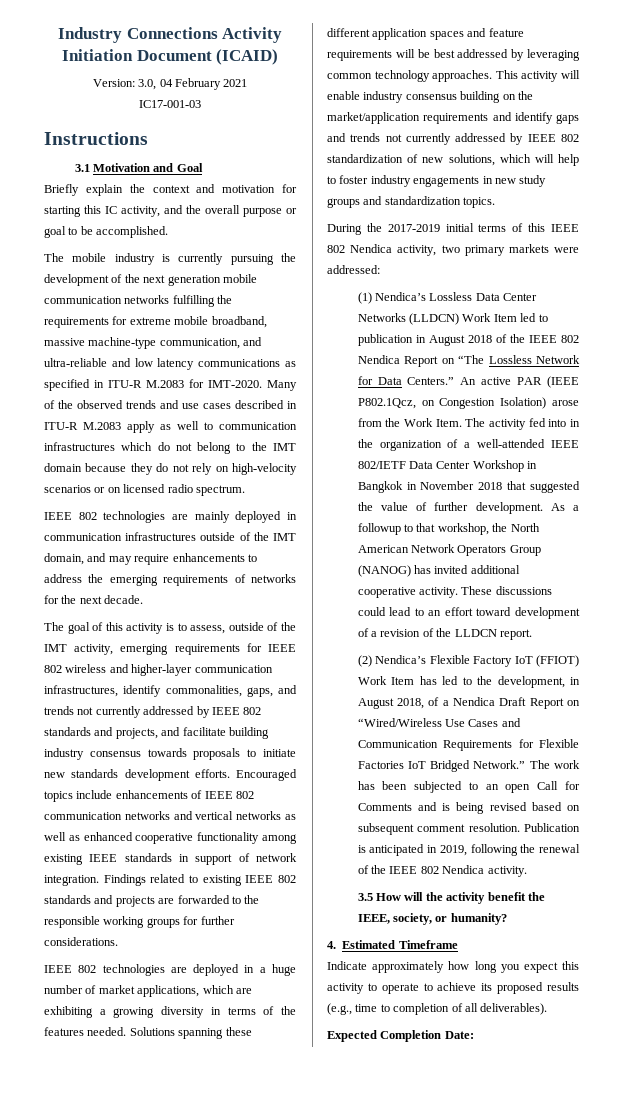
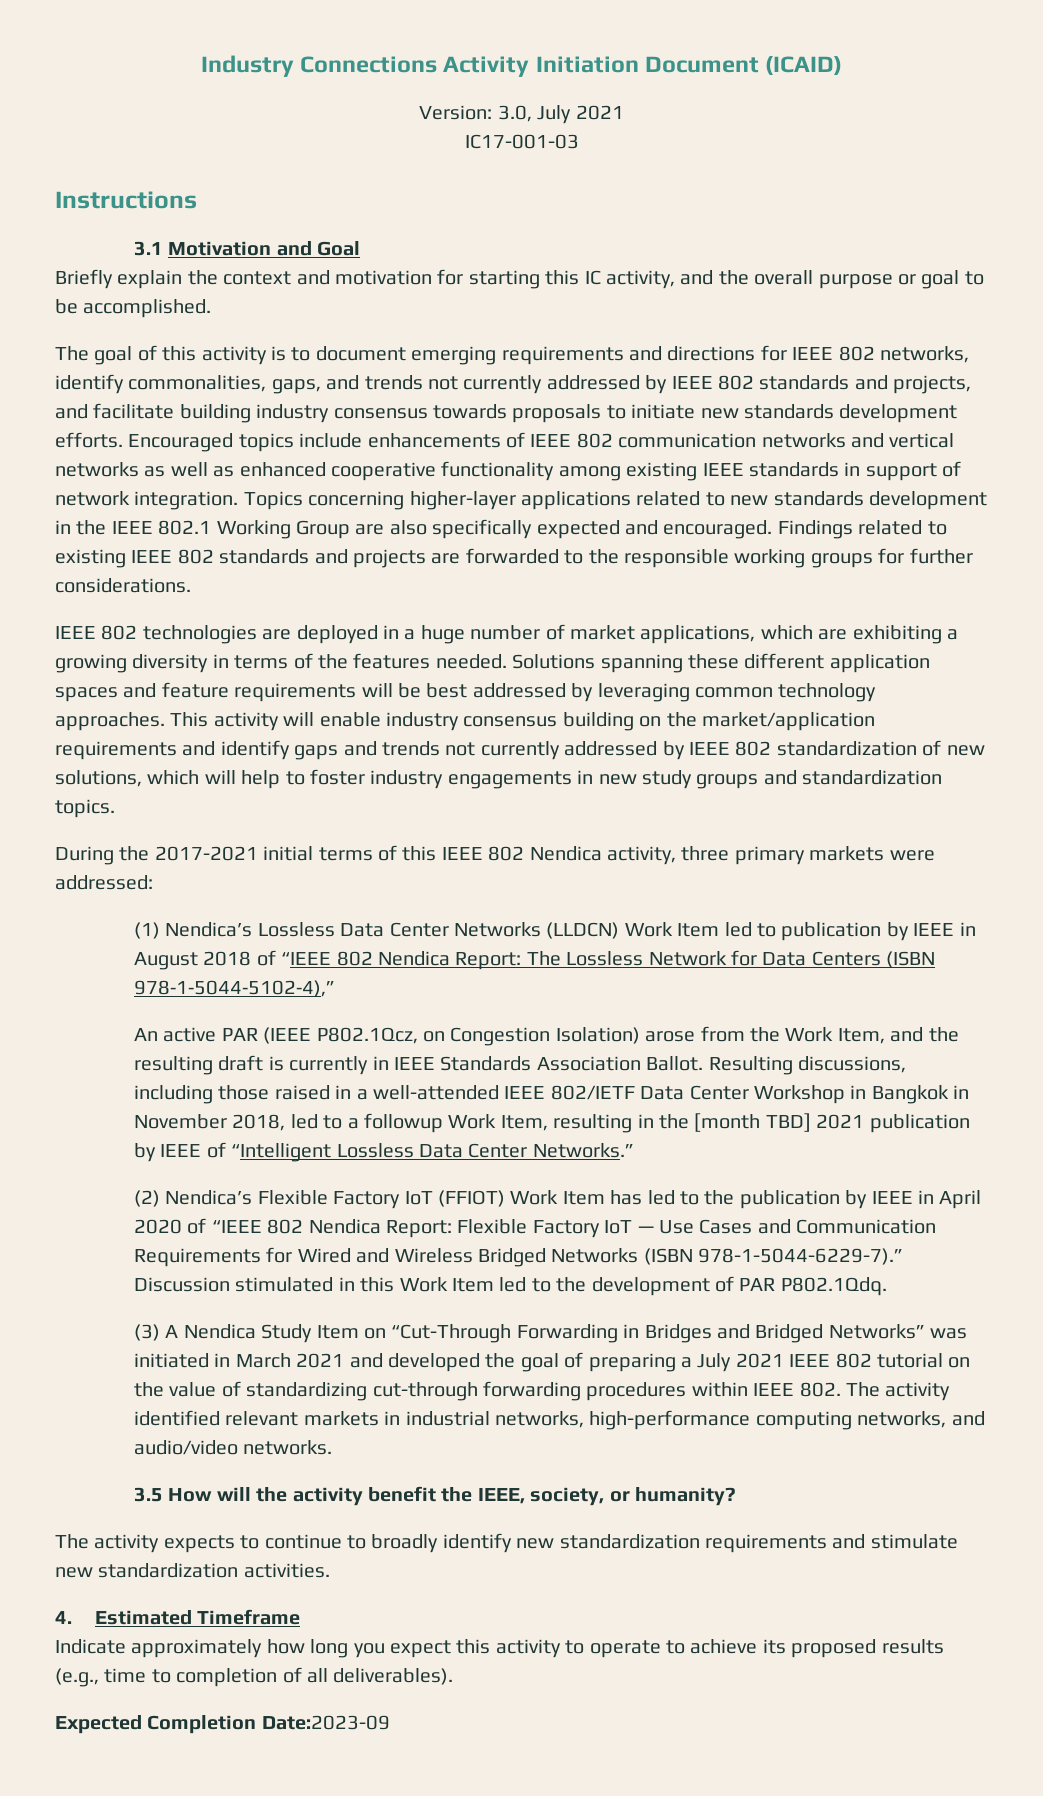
- Version: 3.0, 04 February 2021
+ Version: 3.0, July 2021
- The mobile industry is currently pursuing the development of the next generation mobile communication networks fulfilling the requirements for extreme mobile broadband, massive machine-type communication, and ultra-reliable and low latency communications as specified in ITU-R M.2083 for IMT-2020. Many of the observed trends and use cases described in ITU-R M.2083 apply as well to communication infrastructures which do not belong to the IMT domain because they do not rely on high-velocity scenarios or on licensed radio spectrum.
- IEEE 802 technologies are mainly deployed in communication infrastructures outside of the IMT domain, and may require enhancements to address the emerging requirements of networks for the next decade.
- The goal of this activity is to assess, outside of the IMT activity, emerging requirements for IEEE 802 wireless and higher-layer communication infrastructures, identify commonalities, gaps, and trends not currently addressed by IEEE 802 standards and projects, and facilitate building industry consensus towards proposals to initiate new standards development efforts.
+ The goal of this activity is to document emerging requirements and directions for IEEE 802 networks, identify commonalities, gaps, and trends not currently addressed by IEEE 802 standards and projects, and facilitate building industry consensus towards proposals to initiate new standards development efforts.
+ Topics concerning higher-layer applications related to new standards development in the IEEE 802.1 Working Group are also specifically expected and encouraged.
- During the 2017-2019 initial terms of this IEEE 802 Nendica activity, two primary markets were addressed:
+ During the 2017-2021 initial terms of this IEEE 802 Nendica activity, three primary markets were addressed:
- (1) Nendica’s Lossless Data Center Networks (LLDCN) Work Item led to publication in August 2018 of the IEEE 802 Nendica Report on “The Lossless Network for Data Centers.” An active PAR (IEEE P802.1Qcz, on Congestion Isolation) arose from the Work Item. The activity fed into in the organization of a well-attended IEEE 802/IETF Data Center Workshop in Bangkok in November 2018 that suggested the value of further development. As a followup to that workshop, the North American Network Operators Group (NANOG) has invited additional cooperative activity. These discussions could lead to an effort toward development of a revision of the LLDCN report.
+ (1) Nendica’s Lossless Data Center Networks (LLDCN) Work Item led to publication by IEEE in August 2018 of “IEEE 802 Nendica Report: The Lossless Network for Data Centers (ISBN 978‐1‐5044‐5102‐4),”
+ An active PAR (IEEE P802.1Qcz, on Congestion Isolation) arose from the Work Item, and the resulting draft is currently in IEEE Standards Association Ballot. Resulting discussions, including those raised in a well-attended IEEE 802/IETF Data Center Workshop in Bangkok in November 2018, led to a followup Work Item, resulting in the [month TBD] 2021 publication by IEEE of “Intelligent Lossless Data Center Networks.”
- (2) Nendica’s Flexible Factory IoT (FFIOT) Work Item has led to the development, in August 2018, of a Nendica Draft Report on “Wired/Wireless Use Cases and Communication Requirements for Flexible Factories IoT Bridged Network.” The work has been subjected to an open Call for Comments and is being revised based on subsequent comment resolution. Publication is anticipated in 2019, following the renewal of the IEEE 802 Nendica activity.
+ (2) Nendica’s Flexible Factory IoT (FFIOT) Work Item has led to the publication by IEEE in April 2020 of “IEEE 802 Nendica Report: Flexible Factory IoT — Use Cases and Communication Requirements for Wired and Wireless Bridged Networks (ISBN 978-1-5044-6229-7).” Discussion stimulated in this Work Item led to the development of PAR P802.1Qdq.
+ (3) A Nendica Study Item on “Cut-Through Forwarding in Bridges and Bridged Networks” was initiated in March 2021 and developed the goal of preparing a July 2021 IEEE 802 tutorial on the value of standardizing cut-through forwarding procedures within IEEE 802. The activity identified relevant markets in industrial networks, high-performance computing networks, and audio/video networks.
+ The activity expects to continue to broadly identify new standardization requirements and stimulate new standardization activities.
- Expected Completion Date:
+ Expected Completion Date:2023-09

